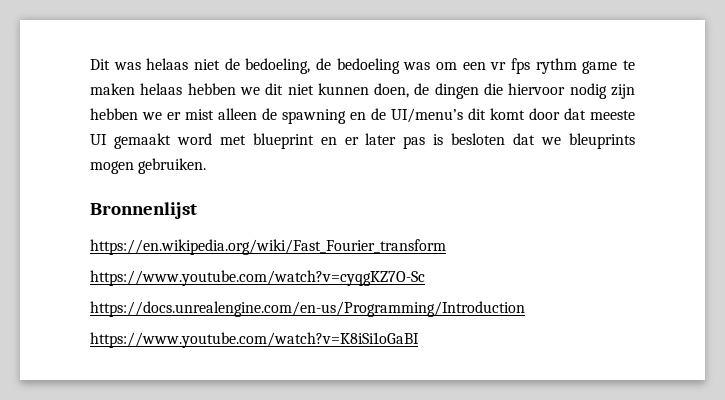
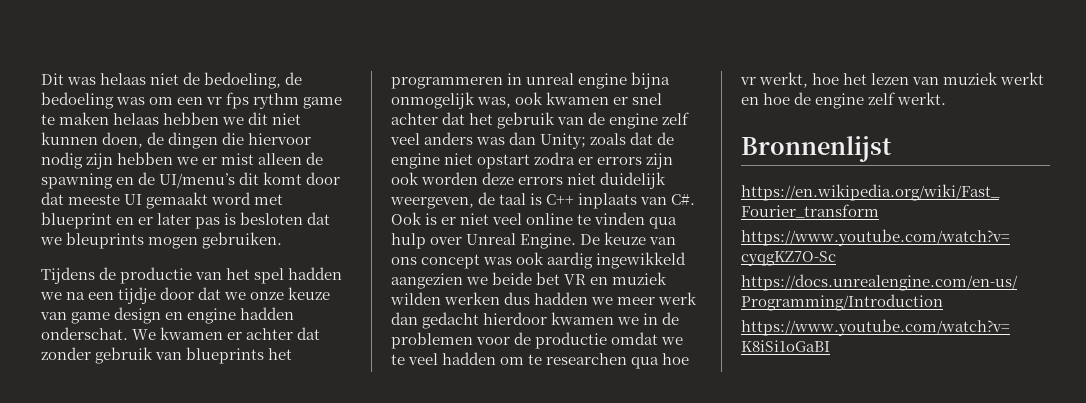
+ Tijdens de productie van het spel hadden we na een tijdje door dat we onze keuze van game design en engine hadden onderschat. We kwamen er achter dat zonder gebruik van blueprints het programmeren in unreal engine bijna onmogelijk was, ook kwamen er snel achter dat het gebruik van de engine zelf veel anders was dan Unity; zoals dat de engine niet opstart zodra er errors zijn ook worden deze errors niet duidelijk weergeven, de taal is C++ inplaats van C#. Ook is er niet veel online te vinden qua hulp over Unreal Engine. De keuze van ons concept was ook aardig ingewikkeld aangezien we beide bet VR en muziek wilden werken dus hadden we meer werk dan gedacht hierdoor kwamen we in de problemen voor de productie omdat we te veel hadden om te researchen qua hoe vr werkt, hoe het lezen van muziek werkt en hoe de engine zelf werkt.

